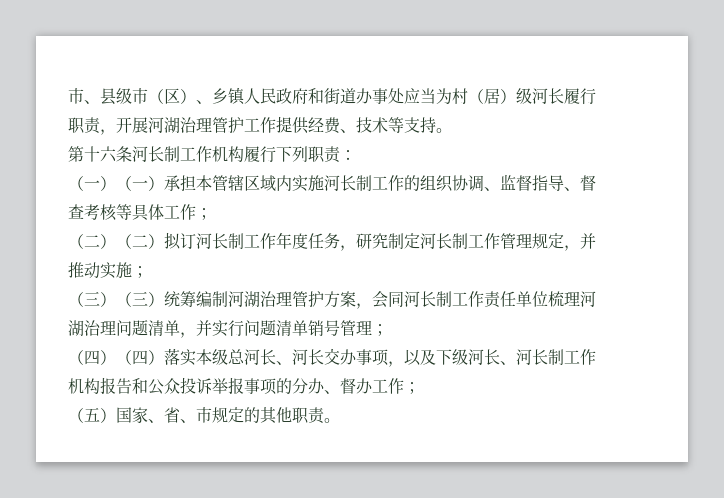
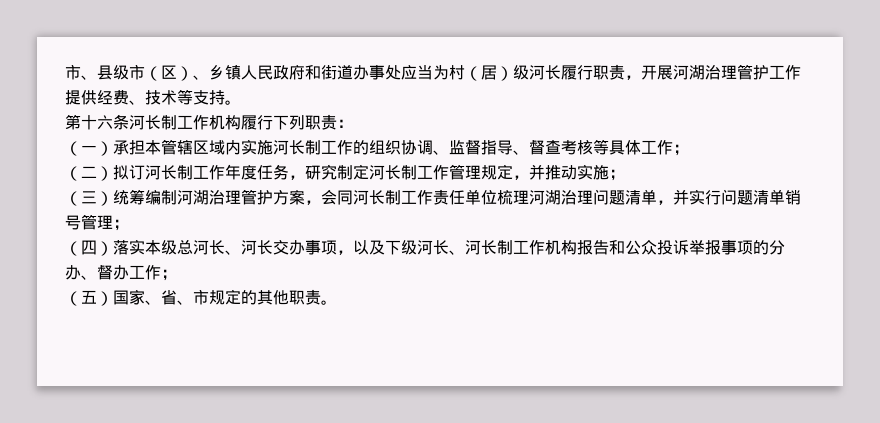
- （一）（一）承担本管辖区域内实施河长制工作的组织协调、监督指导、督查考核等具体工作；
+ （一）承担本管辖区域内实施河长制工作的组织协调、监督指导、督查考核等具体工作；
- （二）（二）拟订河长制工作年度任务，研究制定河长制工作管理规定，并推动实施；
+ （二）拟订河长制工作年度任务，研究制定河长制工作管理规定，并推动实施；
- （三）（三）统筹编制河湖治理管护方案，会同河长制工作责任单位梳理河湖治理问题清单，并实行问题清单销号管理；
+ （三）统筹编制河湖治理管护方案，会同河长制工作责任单位梳理河湖治理问题清单，并实行问题清单销号管理；
- （四）（四）落实本级总河长、河长交办事项，以及下级河长、河长制工作机构报告和公众投诉举报事项的分办、督办工作；
+ （四）落实本级总河长、河长交办事项，以及下级河长、河长制工作机构报告和公众投诉举报事项的分办、督办工作；

